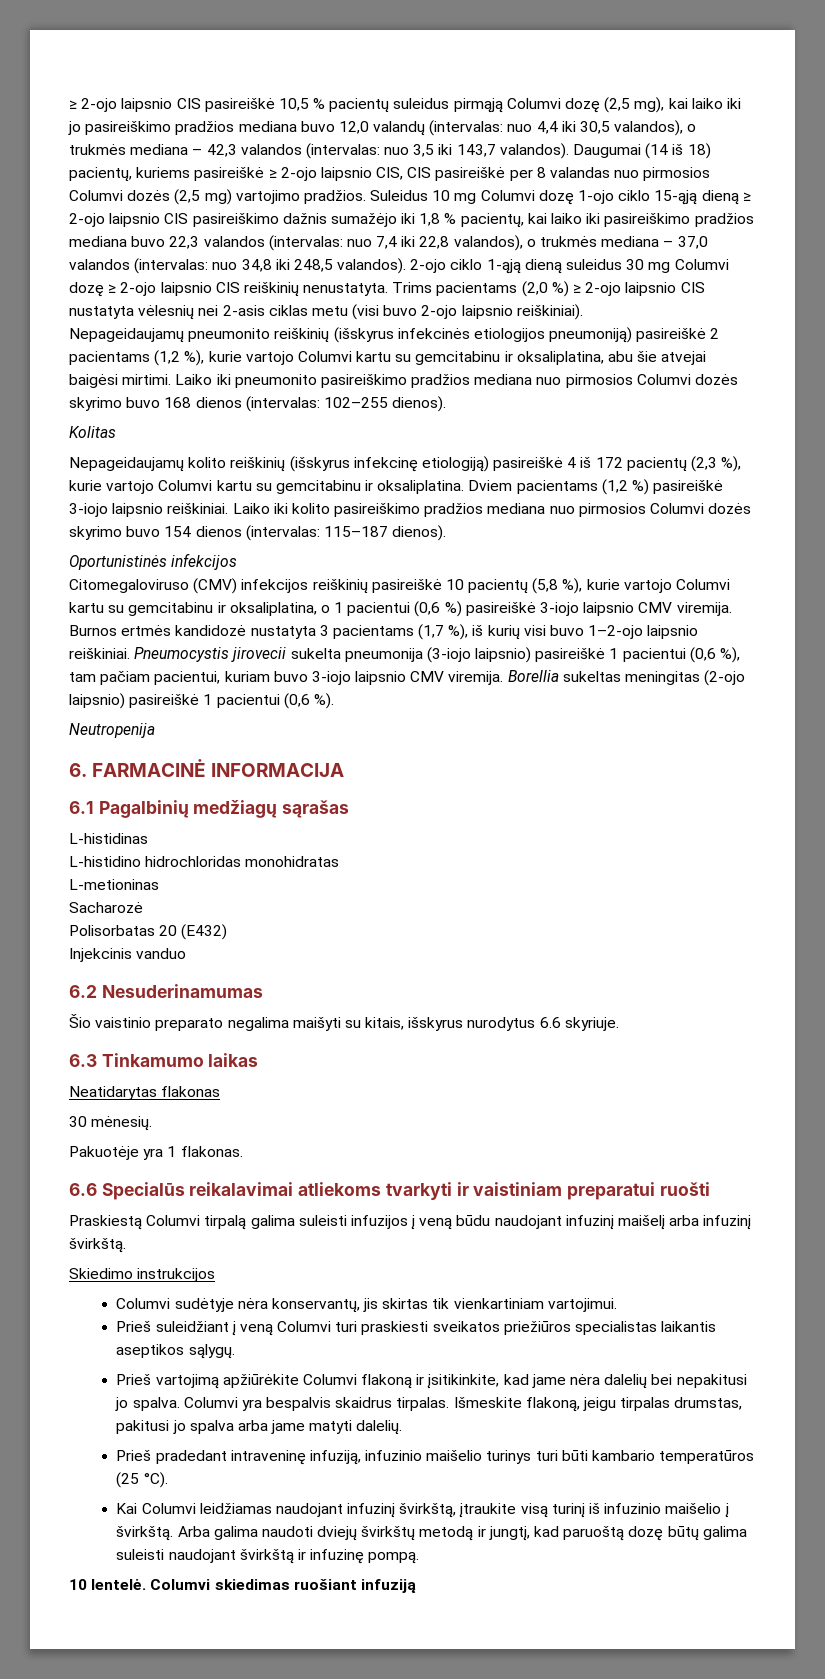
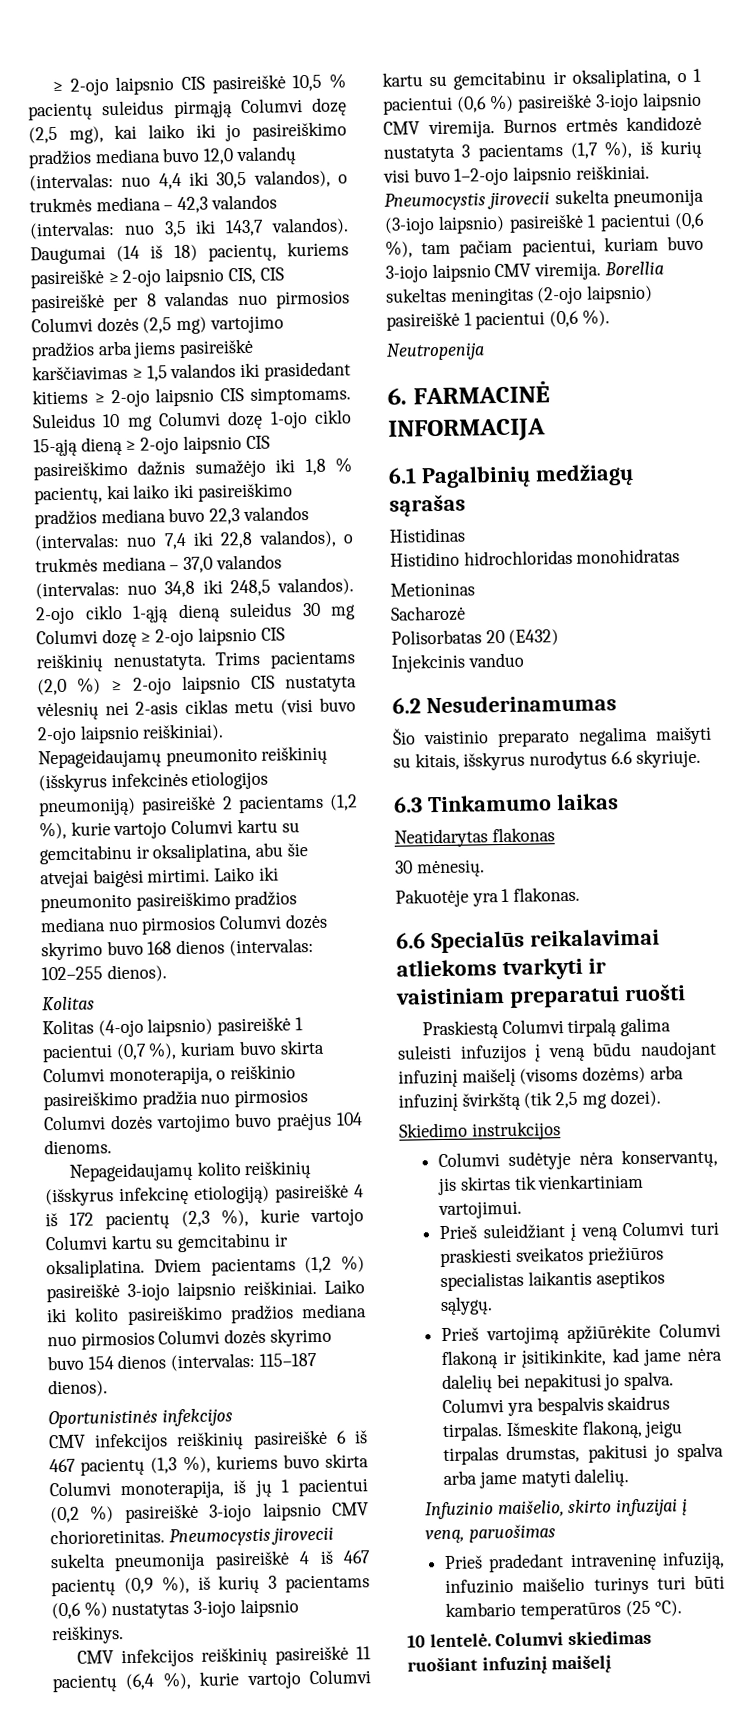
- Daugumai (14 iš 18) pacientų, kuriems pasireiškė ≥ 2-ojo laipsnio CIS, CIS pasireiškė per 8 valandas nuo pirmosios Columvi dozės (2,5 mg) vartojimo pradžios.
+ Daugumai (14 iš 18) pacientų, kuriems pasireiškė ≥ 2-ojo laipsnio CIS, CIS pasireiškė per 8 valandas nuo pirmosios Columvi dozės (2,5 mg) vartojimo pradžios arba jiems pasireiškė karščiavimas ≥ 1,5 valandos iki prasidedant kitiems ≥ 2-ojo laipsnio CIS simptomams.
+ Kolitas (4-ojo laipsnio) pasireiškė 1 pacientui (0,7 %), kuriam buvo skirta Columvi monoterapija, o reiškinio pasireiškimo pradžia nuo pirmosios Columvi dozės vartojimo buvo praėjus 104 dienoms.
- Citomegaloviruso (CMV) infekcijos reiškinių pasireiškė 10 pacientų (5,8 %), kurie vartojo Columvi kartu su gemcitabinu ir oksaliplatina, o 1 pacientui (0,6 %) pasireiškė 3-iojo laipsnio CMV viremija.
+ CMV infekcijos reiškinių pasireiškė 6 iš 467 pacientų (1,3 %), kuriems buvo skirta Columvi monoterapija, iš jų 1 pacientui (0,2 %) pasireiškė 3-iojo laipsnio CMV chorioretinitas. Pneumocystis jirovecii sukelta pneumonija pasireiškė 4 iš 467 pacientų (0,9 %), iš kurių 3 pacientams (0,6 %) nustatytas 3-iojo laipsnio reiškinys.
+ CMV infekcijos reiškinių pasireiškė 11 pacientų (6,4 %), kurie vartojo Columvi kartu su gemcitabinu ir oksaliplatina, o 1 pacientui (0,6 %) pasireiškė 3-iojo laipsnio CMV viremija.
- L-histidinas
- L-histidino hidrochloridas monohidratas
+ Histidinas
+ Histidino hidrochloridas monohidratas
- L-metioninas
+ Metioninas
- Praskiestą Columvi tirpalą galima suleisti infuzijos į veną būdu naudojant infuzinį maišelį arba infuzinį švirkštą.
+ Praskiestą Columvi tirpalą galima suleisti infuzijos į veną būdu naudojant infuzinį maišelį (visoms dozėms) arba infuzinį švirkštą (tik 2,5 mg dozei).
+ Infuzinio maišelio, skirto infuzijai į veną, paruošimas
- Kai Columvi leidžiamas naudojant infuzinį švirkštą, įtraukite visą turinį iš infuzinio maišelio į švirkštą. Arba galima naudoti dviejų švirkštų metodą ir jungtį, kad paruoštą dozę būtų galima suleisti naudojant švirkštą ir infuzinę pompą.
- Columvi skiedimas ruošiant infuziją
+ Columvi skiedimas ruošiant infuzinį maišelį

